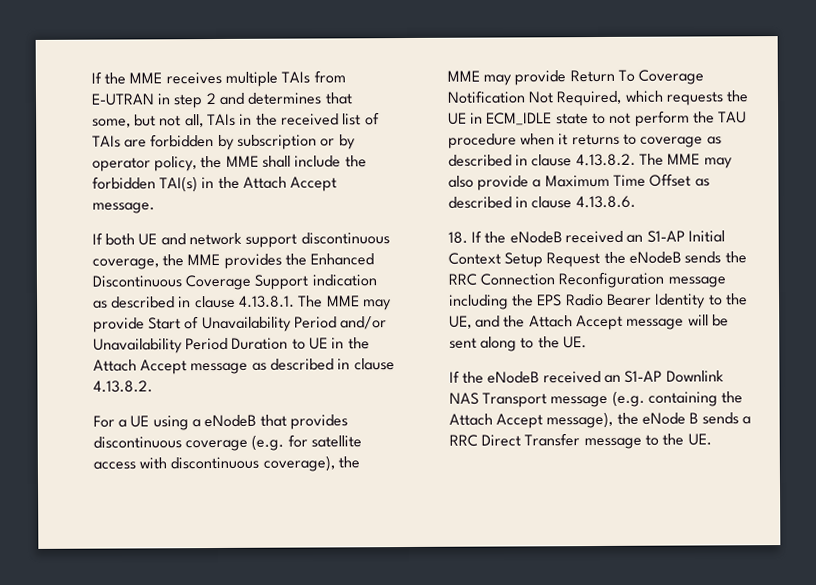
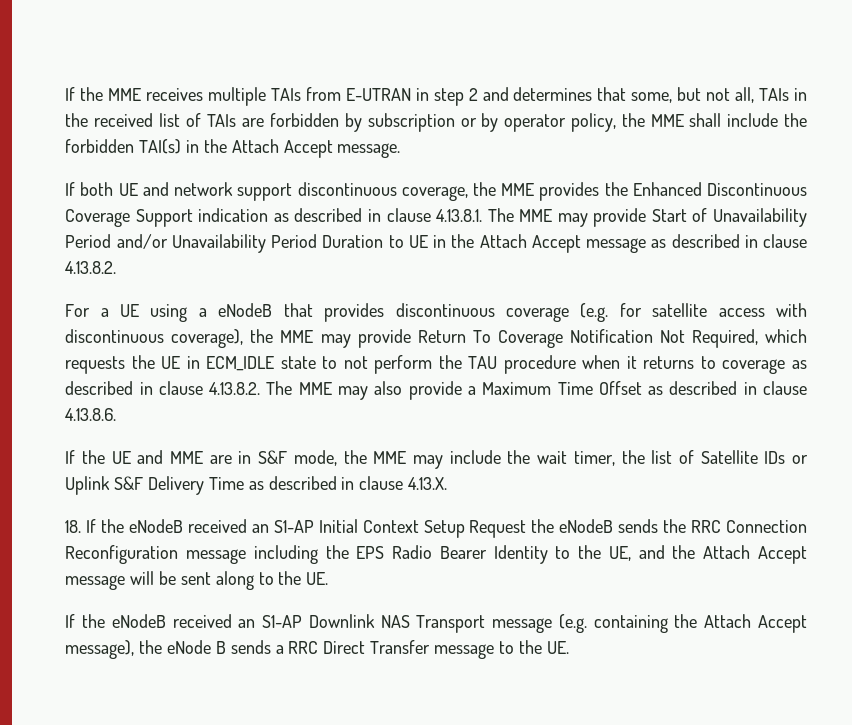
+ If the UE and MME are in S&F mode, the MME may include the wait timer, the list of Satellite IDs or Uplink S&F Delivery Time as described in clause 4.13.X.

